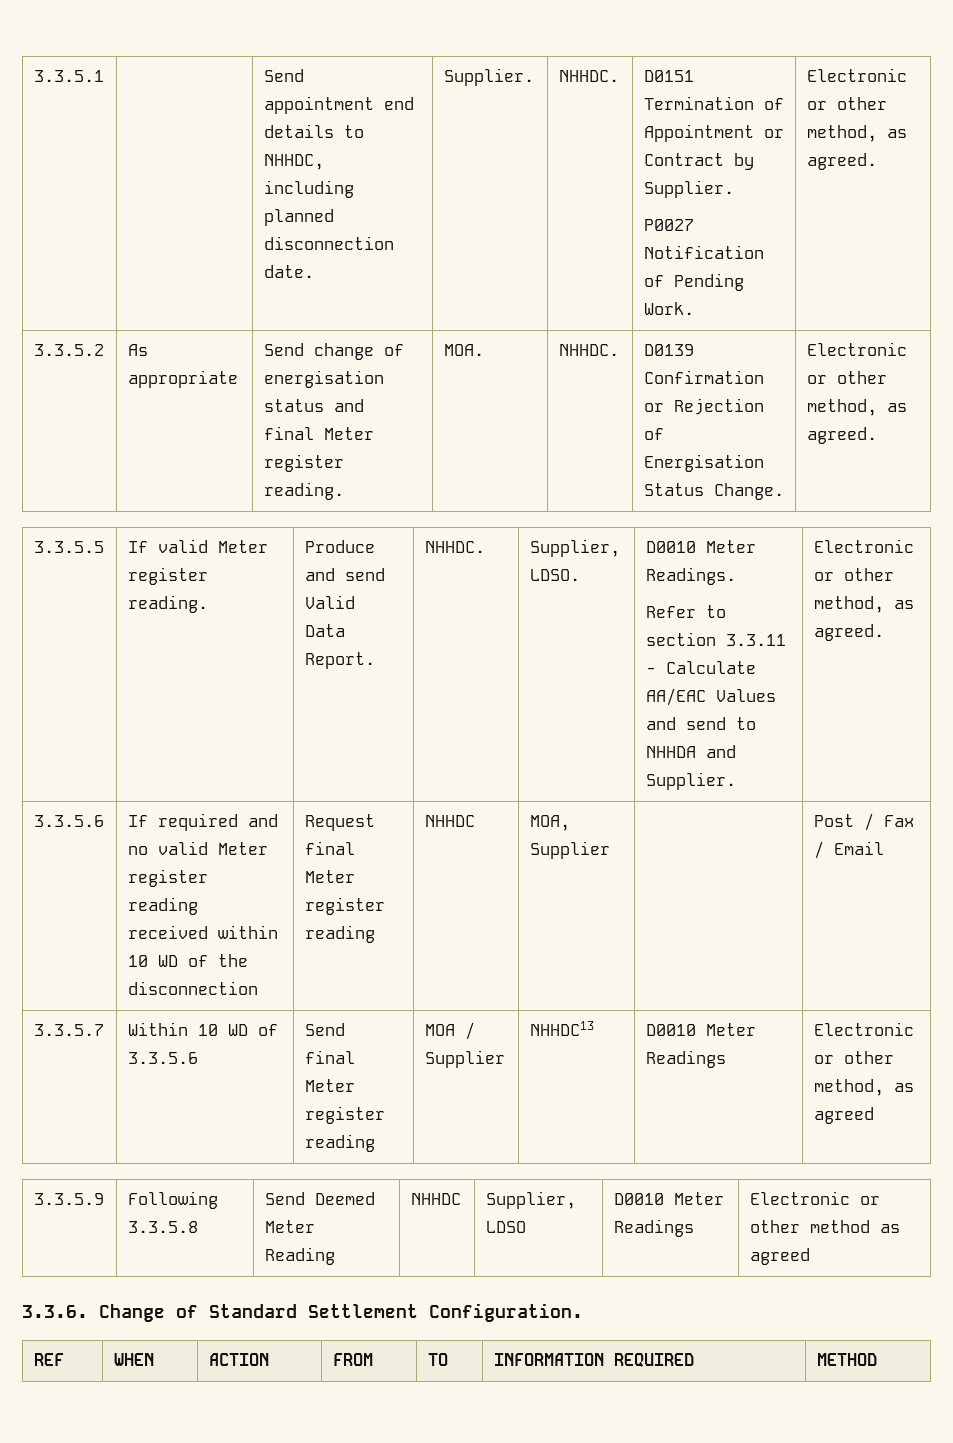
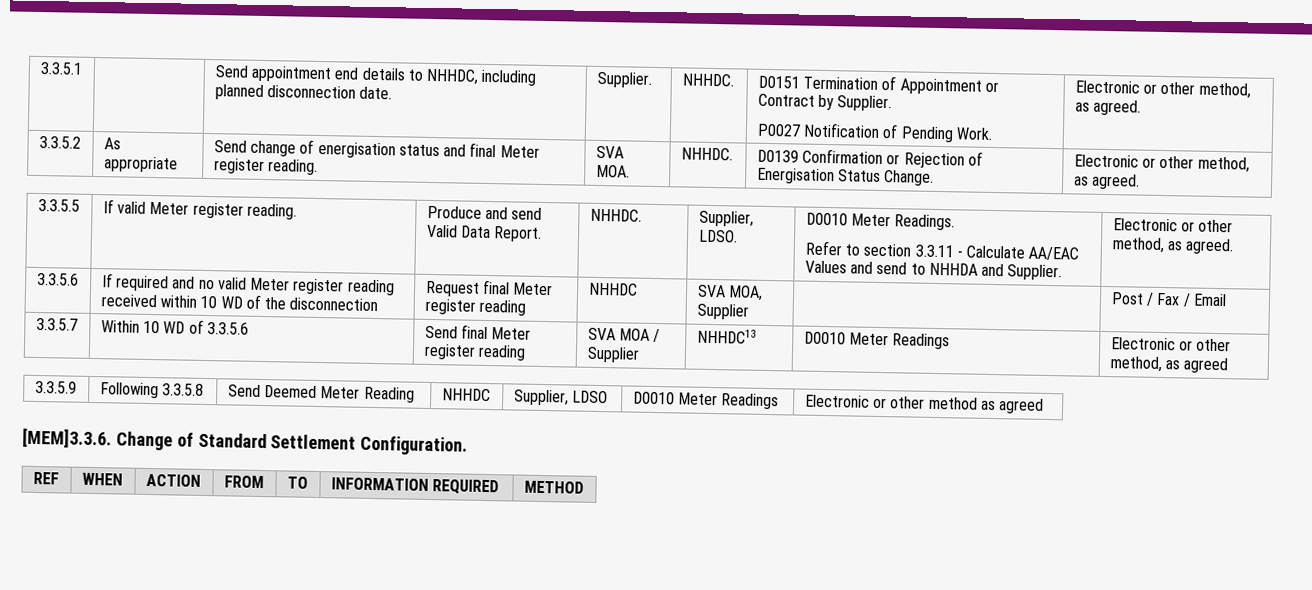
- 3.3.5.2 | As appropriate | Send change of energisation status and final Meter register reading. | MOA. | NHHDC. | D0139 Confirmation or Rejection of Energisation Status Change. | Electronic or other method, as agreed.
+ 3.3.5.2 | As appropriate | Send change of energisation status and final Meter register reading. | SVA MOA. | NHHDC. | D0139 Confirmation or Rejection of Energisation Status Change. | Electronic or other method, as agreed.
- 3.3.5.6 | If required and no valid Meter register reading received within 10 WD of the disconnection | Request final Meter register reading | NHHDC | MOA, Supplier | | Post / Fax / Email
+ 3.3.5.6 | If required and no valid Meter register reading received within 10 WD of the disconnection | Request final Meter register reading | NHHDC | SVA MOA, Supplier | | Post / Fax / Email
- 3.3.5.7 | Within 10 WD of 3.3.5.6 | Send final Meter register reading | MOA / Supplier | NHHDC13 | D0010 Meter Readings | Electronic or other method, as agreed
+ 3.3.5.7 | Within 10 WD of 3.3.5.6 | Send final Meter register reading | SVA MOA / Supplier | NHHDC13 | D0010 Meter Readings | Electronic or other method, as agreed
- 3.3.6. Change of Standard Settlement Configuration.
+ [MEM]3.3.6. Change of Standard Settlement Configuration.

